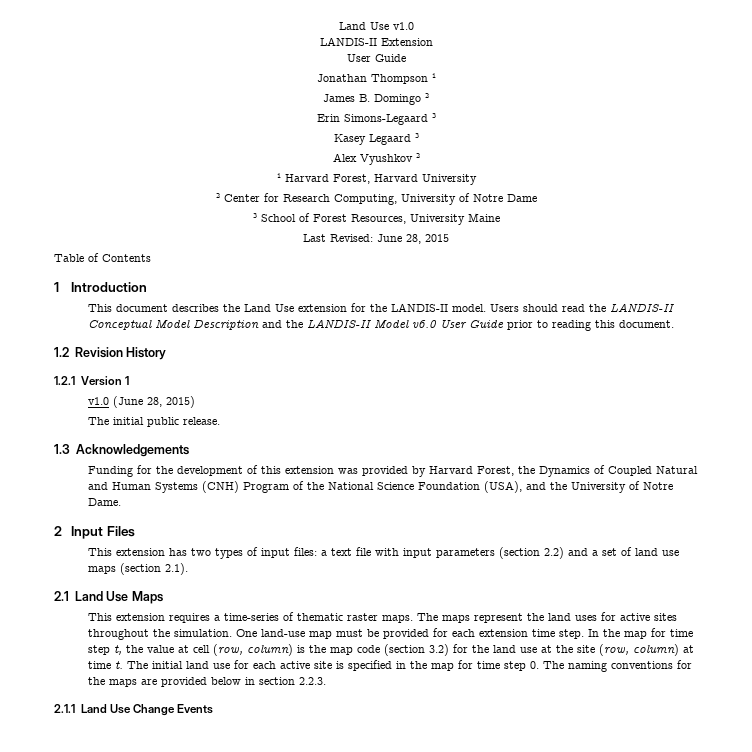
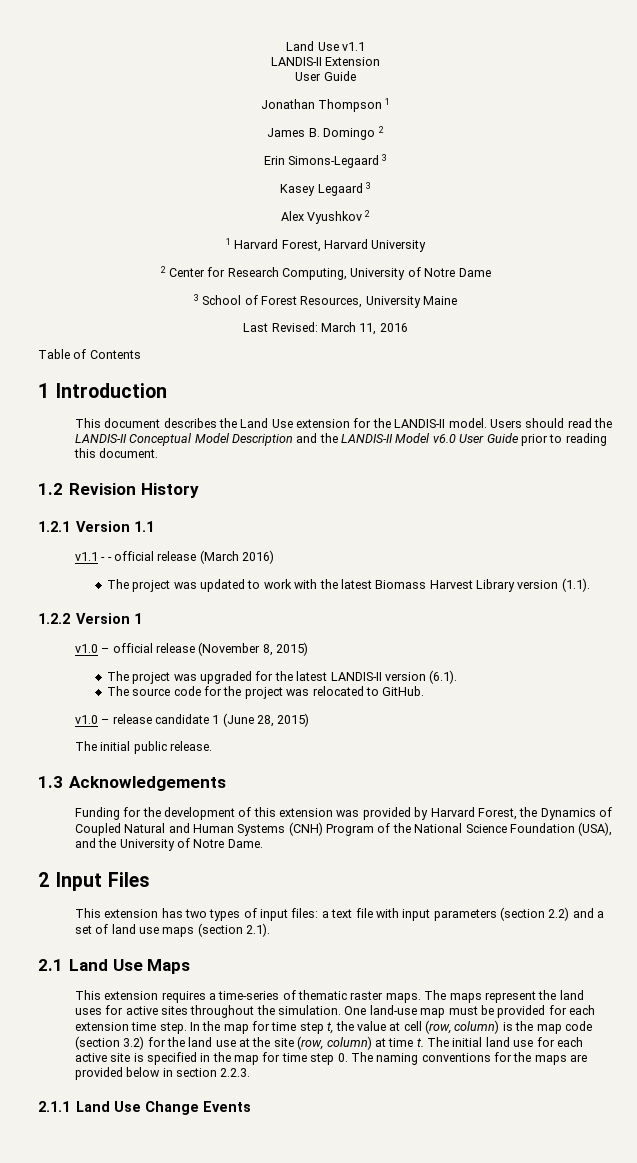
- Land Use v1.0
+ Land Use v1.1
- Last Revised: June 28, 2015
+ Last Revised: March 11, 2016
- 1.2.1 Version 1
- v1.0 (June 28, 2015)
+ 1.2.1 Version 1.1
+ v1.1 - - official release (March 2016)
+ The project was updated to work with the latest Biomass Harvest Library version (1.1).
+ 1.2.2 Version 1
+ v1.0 – official release (November 8, 2015)
+ The project was upgraded for the latest LANDIS-II version (6.1).
+ The source code for the project was relocated to GitHub.
+ v1.0 – release candidate 1 (June 28, 2015)

